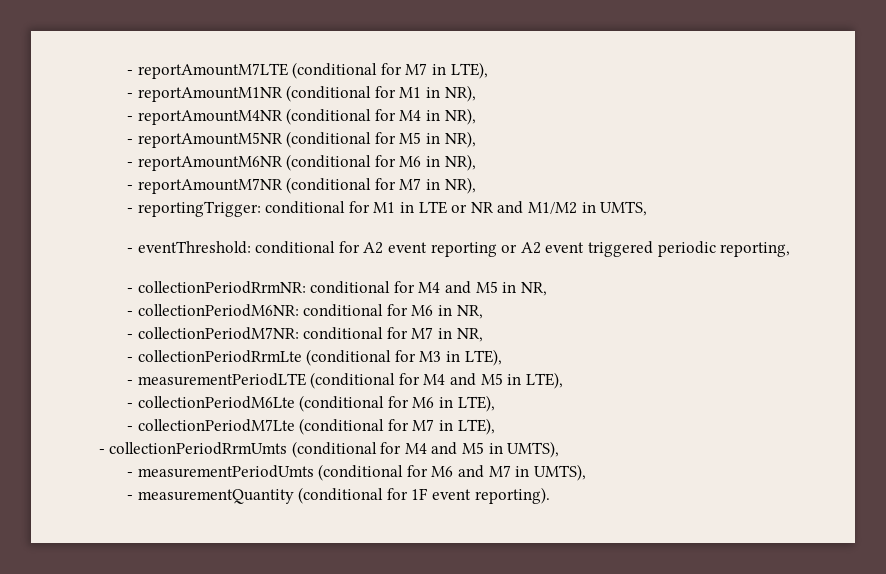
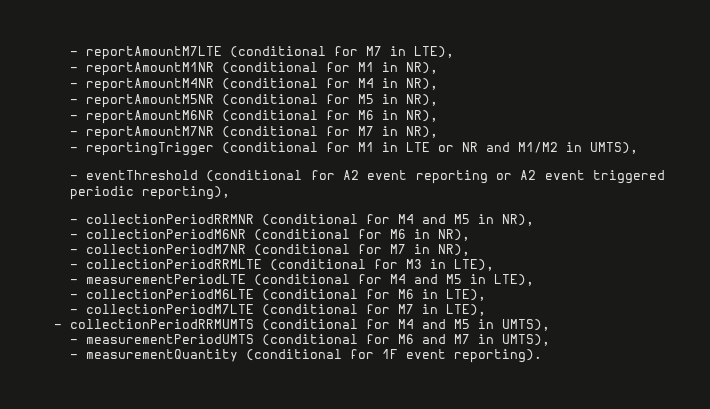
- - reportingTrigger: conditional for M1 in LTE or NR and M1/M2 in UMTS,
- - eventThreshold: conditional for A2 event reporting or A2 event triggered periodic reporting,
- - collectionPeriodRrmNR: conditional for M4 and M5 in NR,
- - collectionPeriodM6NR: conditional for M6 in NR,
- - collectionPeriodM7NR: conditional for M7 in NR,
- - collectionPeriodRrmLte (conditional for M3 in LTE),
+ - reportingTrigger (conditional for M1 in LTE or NR and M1/M2 in UMTS),
+ - eventThreshold (conditional for A2 event reporting or A2 event triggered periodic reporting),
+ - collectionPeriodRRMNR (conditional for M4 and M5 in NR),
+ - collectionPeriodM6NR (conditional for M6 in NR),
+ - collectionPeriodM7NR (conditional for M7 in NR),
+ - collectionPeriodRRMLTE (conditional for M3 in LTE),
- - collectionPeriodM6Lte (conditional for M6 in LTE),
+ - collectionPeriodM6LTE (conditional for M6 in LTE),
- - collectionPeriodM7Lte (conditional for M7 in LTE),
- - collectionPeriodRrmUmts (conditional for M4 and M5 in UMTS),
+ - collectionPeriodM7LTE (conditional for M7 in LTE),
+ - collectionPeriodRRMUMTS (conditional for M4 and M5 in UMTS),
- - measurementPeriodUmts (conditional for M6 and M7 in UMTS),
+ - measurementPeriodUMTS (conditional for M6 and M7 in UMTS),

